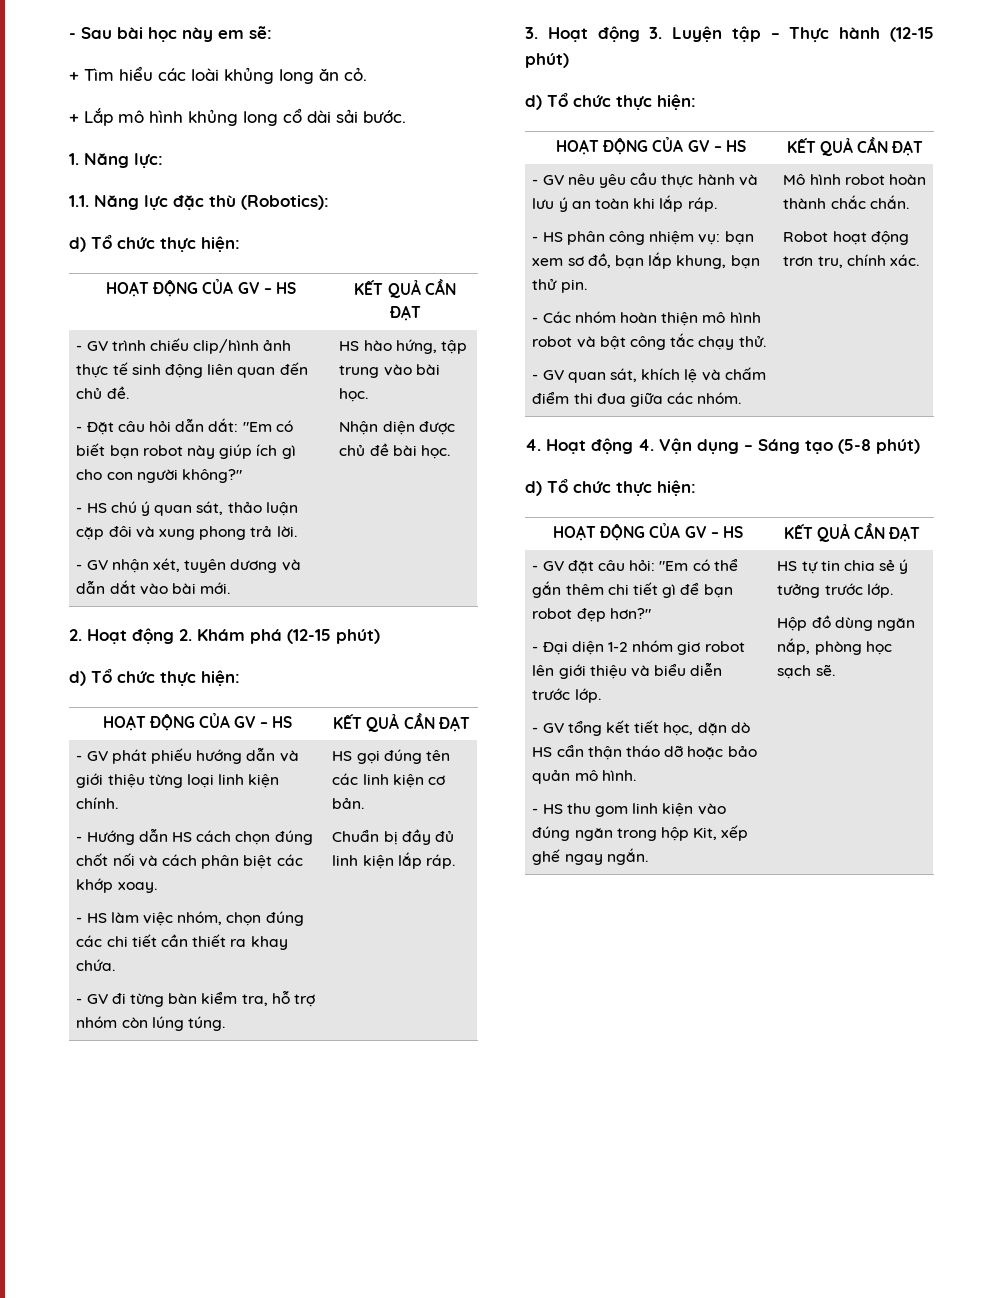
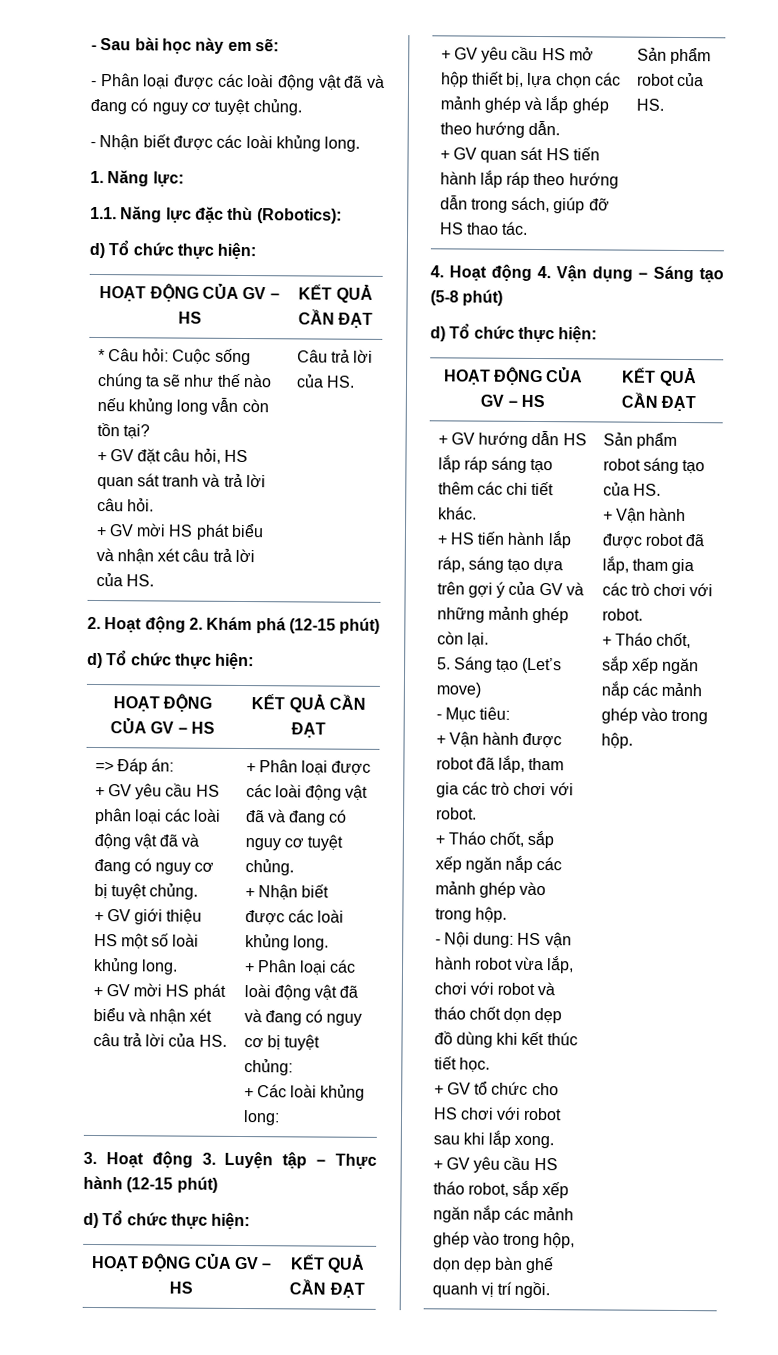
- + Tìm hiểu các loài khủng long ăn cỏ.
- + Lắp mô hình khủng long cổ dài sải bước.
+ - Phân loại được các loài động vật đã và đang có nguy cơ tuyệt chủng.
+ - Nhận biết được các loài khủng long.
- - GV trình chiếu clip/hình ảnh thực tế sinh động liên quan đến chủ đề.
- - Đặt câu hỏi dẫn dắt: "Em có biết bạn robot này giúp ích gì cho con người không?"
- - HS chú ý quan sát, thảo luận cặp đôi và xung phong trả lời.
- - GV nhận xét, tuyên dương và dẫn dắt vào bài mới. | HS hào hứng, tập trung vào bài học.
- Nhận diện được chủ đề bài học.
+ * Câu hỏi: Cuộc sống chúng ta sẽ như thế nào nếu khủng long vẫn còn tồn tại?
+ + GV đặt câu hỏi, HS quan sát tranh và trả lời câu hỏi.
+ + GV mời HS phát biểu và nhận xét câu trả lời của HS. | Câu trả lời của HS.
- - GV phát phiếu hướng dẫn và giới thiệu từng loại linh kiện chính.
- - Hướng dẫn HS cách chọn đúng chốt nối và cách phân biệt các khớp xoay.
- - HS làm việc nhóm, chọn đúng các chi tiết cần thiết ra khay chứa.
- - GV đi từng bàn kiểm tra, hỗ trợ nhóm còn lúng túng. | HS gọi đúng tên các linh kiện cơ bản.
- Chuẩn bị đầy đủ linh kiện lắp ráp.
+ => Đáp án:
+ + GV yêu cầu HS phân loại các loài động vật đã và đang có nguy cơ bị tuyệt chủng.
+ + GV giới thiệu HS một số loài khủng long.
+ + GV mời HS phát biểu và nhận xét câu trả lời của HS. | + Phân loại được các loài động vật đã và đang có nguy cơ tuyệt chủng.
+ + Nhận biết được các loài khủng long.
+ + Phân loại các loài động vật đã và đang có nguy cơ bị tuyệt chủng:
+ + Các loài khủng long:
- - GV nêu yêu cầu thực hành và lưu ý an toàn khi lắp ráp.
- - HS phân công nhiệm vụ: bạn xem sơ đồ, bạn lắp khung, bạn thử pin.
- - Các nhóm hoàn thiện mô hình robot và bật công tắc chạy thử.
- - GV quan sát, khích lệ và chấm điểm thi đua giữa các nhóm. | Mô hình robot hoàn thành chắc chắn.
- Robot hoạt động trơn tru, chính xác.
+ + GV yêu cầu HS mở hộp thiết bị, lựa chọn các mảnh ghép và lắp ghép theo hướng dẫn.
+ + GV quan sát HS tiến hành lắp ráp theo hướng dẫn trong sách, giúp đỡ HS thao tác. | Sản phẩm robot của HS.
- - GV đặt câu hỏi: "Em có thể gắn thêm chi tiết gì để bạn robot đẹp hơn?"
- - Đại diện 1-2 nhóm giơ robot lên giới thiệu và biểu diễn trước lớp.
- - GV tổng kết tiết học, dặn dò HS cẩn thận tháo dỡ hoặc bảo quản mô hình.
- - HS thu gom linh kiện vào đúng ngăn trong hộp Kit, xếp ghế ngay ngắn. | HS tự tin chia sẻ ý tưởng trước lớp.
- Hộp đồ dùng ngăn nắp, phòng học sạch sẽ.
+ + GV hướng dẫn HS lắp ráp sáng tạo thêm các chi tiết khác.
+ + HS tiến hành lắp ráp, sáng tạo dựa trên gợi ý của GV và những mảnh ghép còn lại.
+ 5. Sáng tạo (Let’s move)
+ - Mục tiêu:
+ + Vận hành được robot đã lắp, tham gia các trò chơi với robot.
+ + Tháo chốt, sắp xếp ngăn nắp các mảnh ghép vào trong hộp.
+ - Nội dung: HS vận hành robot vừa lắp, chơi với robot và tháo chốt dọn dẹp đồ dùng khi kết thúc tiết học.
+ + GV tổ chức cho HS chơi với robot sau khi lắp xong.
+ + GV yêu cầu HS tháo robot, sắp xếp ngăn nắp các mảnh ghép vào trong hộp, dọn dẹp bàn ghế quanh vị trí ngồi. | Sản phẩm robot sáng tạo của HS.
+ + Vận hành được robot đã lắp, tham gia các trò chơi với robot.
+ + Tháo chốt, sắp xếp ngăn nắp các mảnh ghép vào trong hộp.

